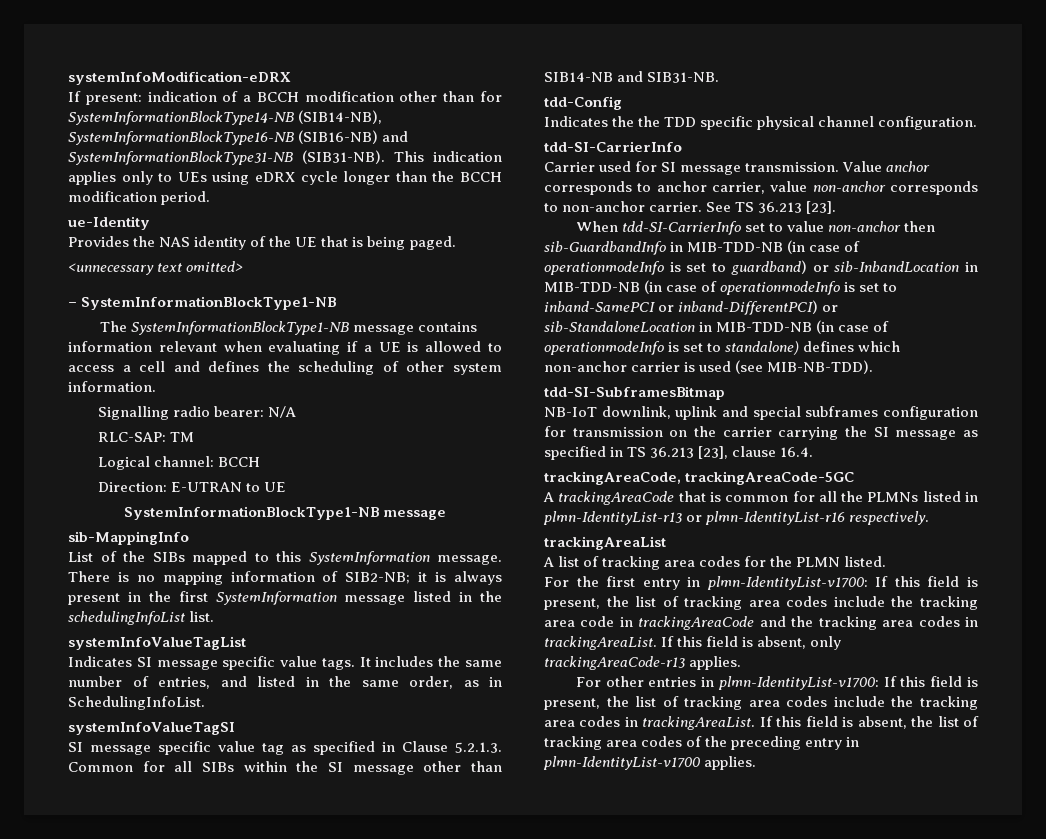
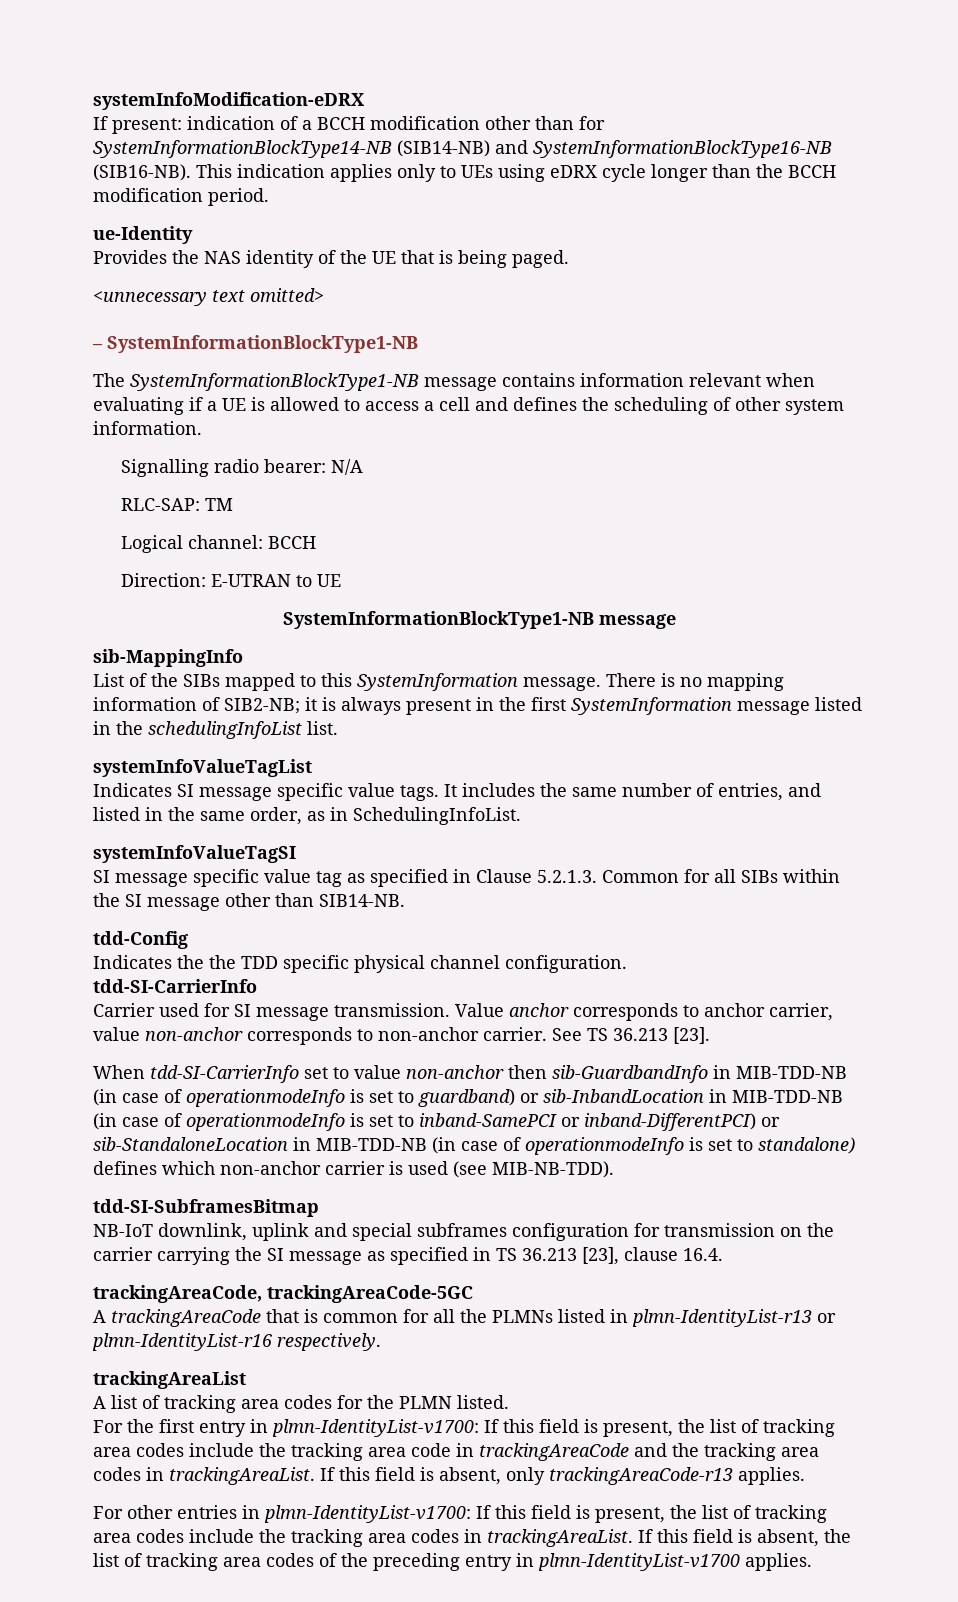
- If present: indication of a BCCH modification other than for SystemInformationBlockType14-NB (SIB14-NB), SystemInformationBlockType16-NB (SIB16-NB) and SystemInformationBlockType31-NB (SIB31-NB).
+ If present: indication of a BCCH modification other than for SystemInformationBlockType14-NB (SIB14-NB) and SystemInformationBlockType16-NB (SIB16-NB).
- SI message specific value tag as specified in Clause 5.2.1.3. Common for all SIBs within the SI message other than SIB14-NB and SIB31-NB.
+ SI message specific value tag as specified in Clause 5.2.1.3. Common for all SIBs within the SI message other than SIB14-NB.

